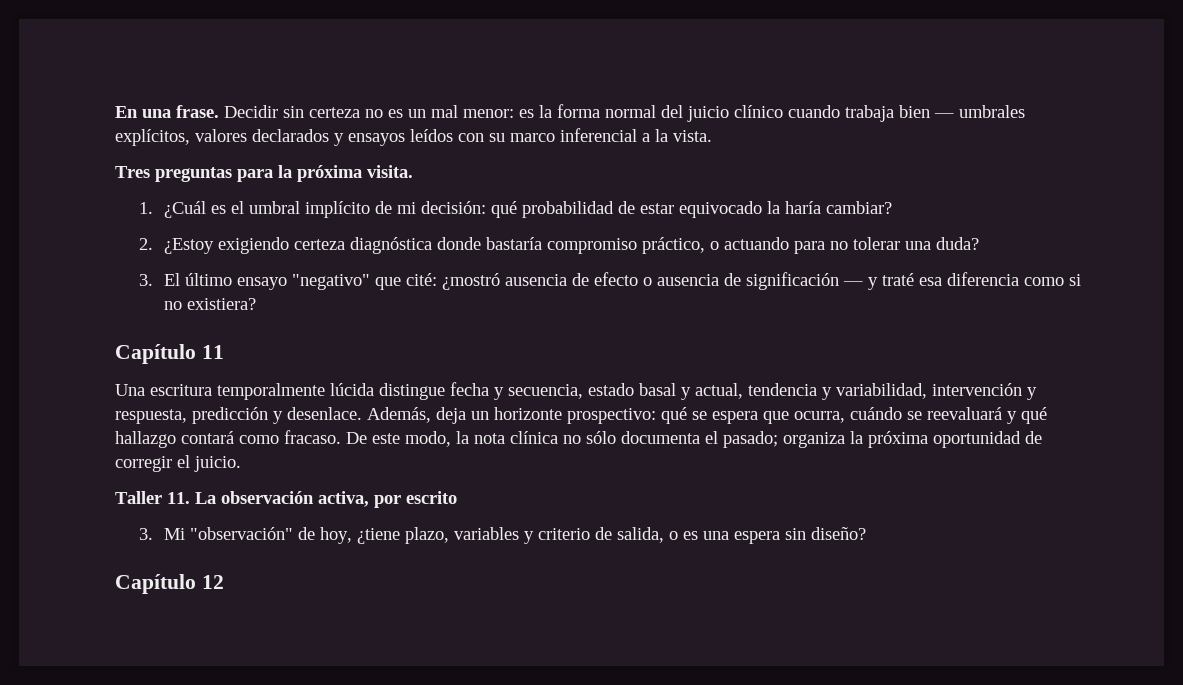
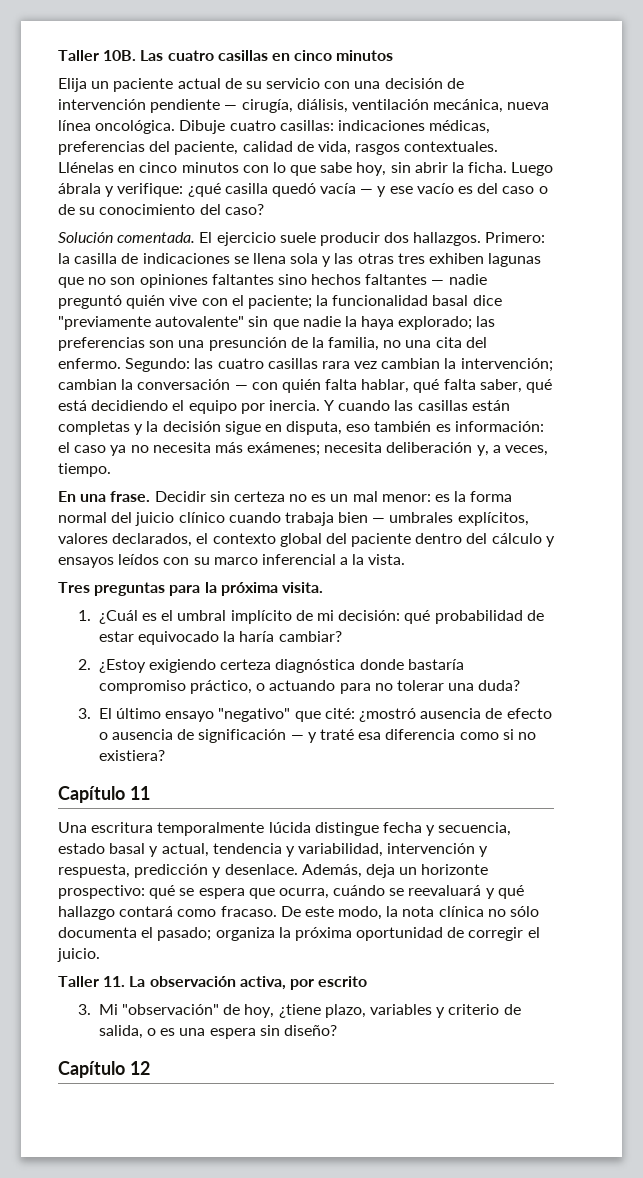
+ Taller 10B. Las cuatro casillas en cinco minutos
+ Elija un paciente actual de su servicio con una decisión de intervención pendiente — cirugía, diálisis, ventilación mecánica, nueva línea oncológica. Dibuje cuatro casillas: indicaciones médicas, preferencias del paciente, calidad de vida, rasgos contextuales. Llénelas en cinco minutos con lo que sabe hoy, sin abrir la ficha. Luego ábrala y verifique: ¿qué casilla quedó vacía — y ese vacío es del caso o de su conocimiento del caso?
+ Solución comentada. El ejercicio suele producir dos hallazgos. Primero: la casilla de indicaciones se llena sola y las otras tres exhiben lagunas que no son opiniones faltantes sino hechos faltantes — nadie preguntó quién vive con el paciente; la funcionalidad basal dice "previamente autovalente" sin que nadie la haya explorado; las preferencias son una presunción de la familia, no una cita del enfermo. Segundo: las cuatro casillas rara vez cambian la intervención; cambian la conversación — con quién falta hablar, qué falta saber, qué está decidiendo el equipo por inercia. Y cuando las casillas están completas y la decisión sigue en disputa, eso también es información: el caso ya no necesita más exámenes; necesita deliberación y, a veces, tiempo.
- Decidir sin certeza no es un mal menor: es la forma normal del juicio clínico cuando trabaja bien — umbrales explícitos, valores declarados y ensayos leídos con su marco inferencial a la vista.
+ Decidir sin certeza no es un mal menor: es la forma normal del juicio clínico cuando trabaja bien — umbrales explícitos, valores declarados, el contexto global del paciente dentro del cálculo y ensayos leídos con su marco inferencial a la vista.

